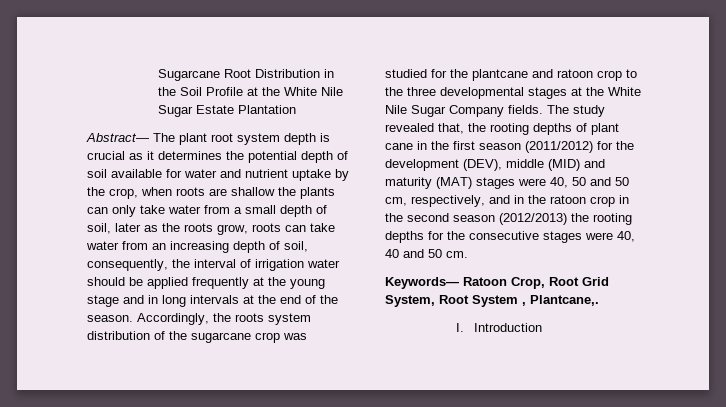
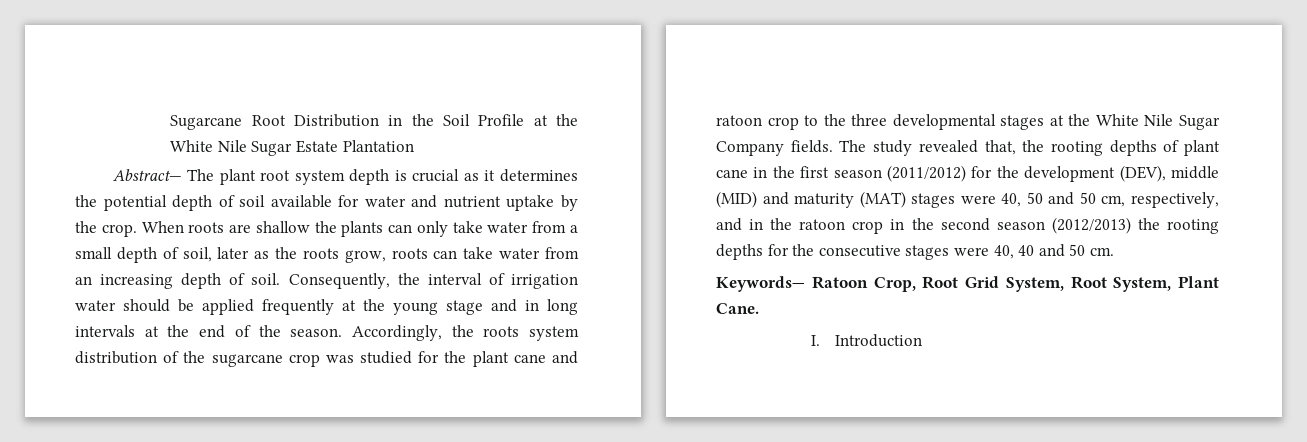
- Abstract— The plant root system depth is crucial as it determines the potential depth of soil available for water and nutrient uptake by the crop, when roots are shallow the plants can only take water from a small depth of soil, later as the roots grow, roots can take water from an increasing depth of soil, consequently, the interval of irrigation water should be applied frequently at the young stage and in long intervals at the end of the season.
+ Abstract— The plant root system depth is crucial as it determines the potential depth of soil available for water and nutrient uptake by the crop. When roots are shallow the plants can only take water from a small depth of soil, later as the roots grow, roots can take water from an increasing depth of soil. Consequently, the interval of irrigation water should be applied frequently at the young stage and in long intervals at the end of the season.
- Accordingly, the roots system distribution of the sugarcane crop was studied for the plantcane and ratoon crop to the three developmental stages at the White Nile Sugar Company fields.
+ Accordingly, the roots system distribution of the sugarcane crop was studied for the plant cane and ratoon crop to the three developmental stages at the White Nile Sugar Company fields.
- Keywords— Ratoon Crop, Root Grid System, Root System , Plantcane,.
+ Keywords— Ratoon Crop, Root Grid System, Root System, Plant Cane.

